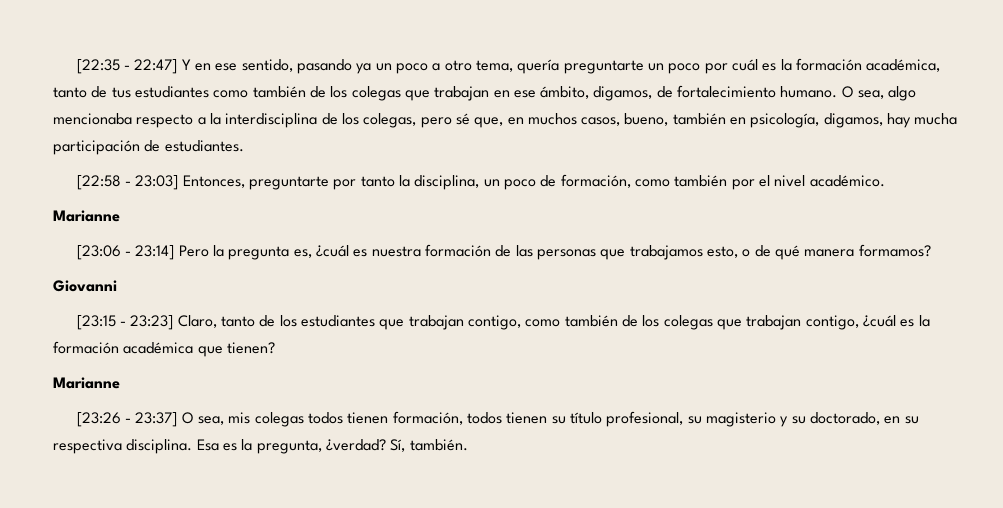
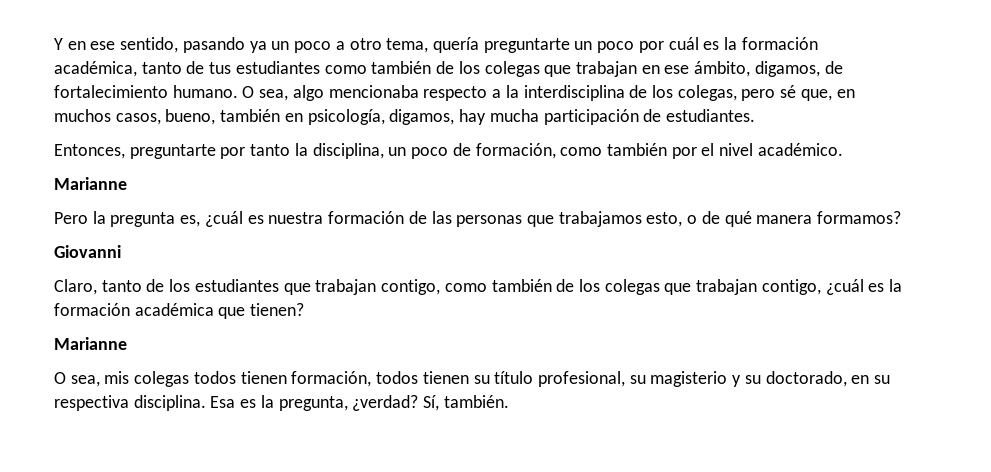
- [22:35 - 22:47] Y en ese sentido, pasando ya un poco a otro tema, quería preguntarte un poco por cuál es la formación académica, tanto de tus estudiantes como también de los colegas que trabajan en ese ámbito, digamos, de fortalecimiento humano.
+ Y en ese sentido, pasando ya un poco a otro tema, quería preguntarte un poco por cuál es la formación académica, tanto de tus estudiantes como también de los colegas que trabajan en ese ámbito, digamos, de fortalecimiento humano.
- [22:58 - 23:03] Entonces, preguntarte por tanto la disciplina, un poco de formación, como también por el nivel académico.
+ Entonces, preguntarte por tanto la disciplina, un poco de formación, como también por el nivel académico.
- [23:06 - 23:14] Pero la pregunta es, ¿cuál es nuestra formación de las personas que trabajamos esto, o de qué manera formamos?
+ Pero la pregunta es, ¿cuál es nuestra formación de las personas que trabajamos esto, o de qué manera formamos?
- [23:15 - 23:23] Claro, tanto de los estudiantes que trabajan contigo, como también de los colegas que trabajan contigo, ¿cuál es la formación académica que tienen?
+ Claro, tanto de los estudiantes que trabajan contigo, como también de los colegas que trabajan contigo, ¿cuál es la formación académica que tienen?
- [23:26 - 23:37] O sea, mis colegas todos tienen formación, todos tienen su título profesional, su magisterio y su doctorado, en su respectiva disciplina.
+ O sea, mis colegas todos tienen formación, todos tienen su título profesional, su magisterio y su doctorado, en su respectiva disciplina.

